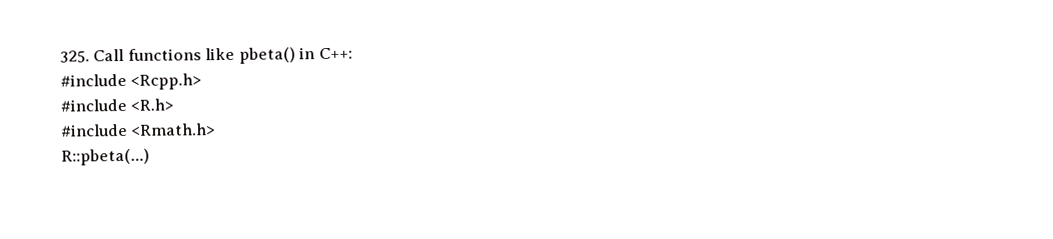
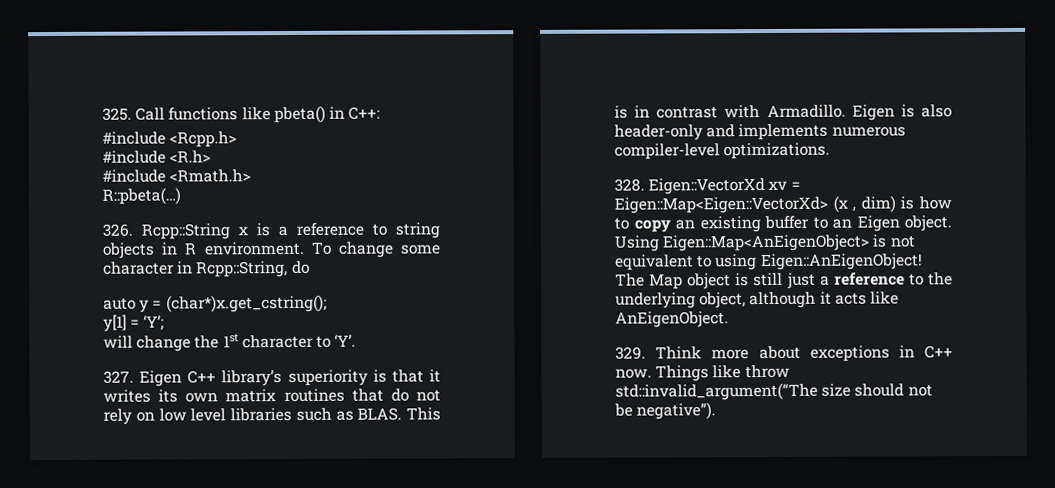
+ 326. Rcpp::String x is a reference to string objects in R environment. To change some character in Rcpp::String, do
+ auto y = (char*)x.get_cstring();
+ y[1] = ‘Y’;
+ will change the 1st character to ‘Y’.
+ 327. Eigen C++ library’s superiority is that it writes its own matrix routines that do not rely on low level libraries such as BLAS. This is in contrast with Armadillo. Eigen is also header-only and implements numerous compiler-level optimizations.
+ 328. Eigen::VectorXd xv = Eigen::Map<Eigen::VectorXd> (x , dim) is how to copy an existing buffer to an Eigen object. Using Eigen::Map<AnEigenObject> is not equivalent to using Eigen::AnEigenObject! The Map object is still just a reference to the underlying object, although it acts like AnEigenObject.
+ 329. Think more about exceptions in C++ now. Things like throw std::invalid_argument(“The size should not be negative”).

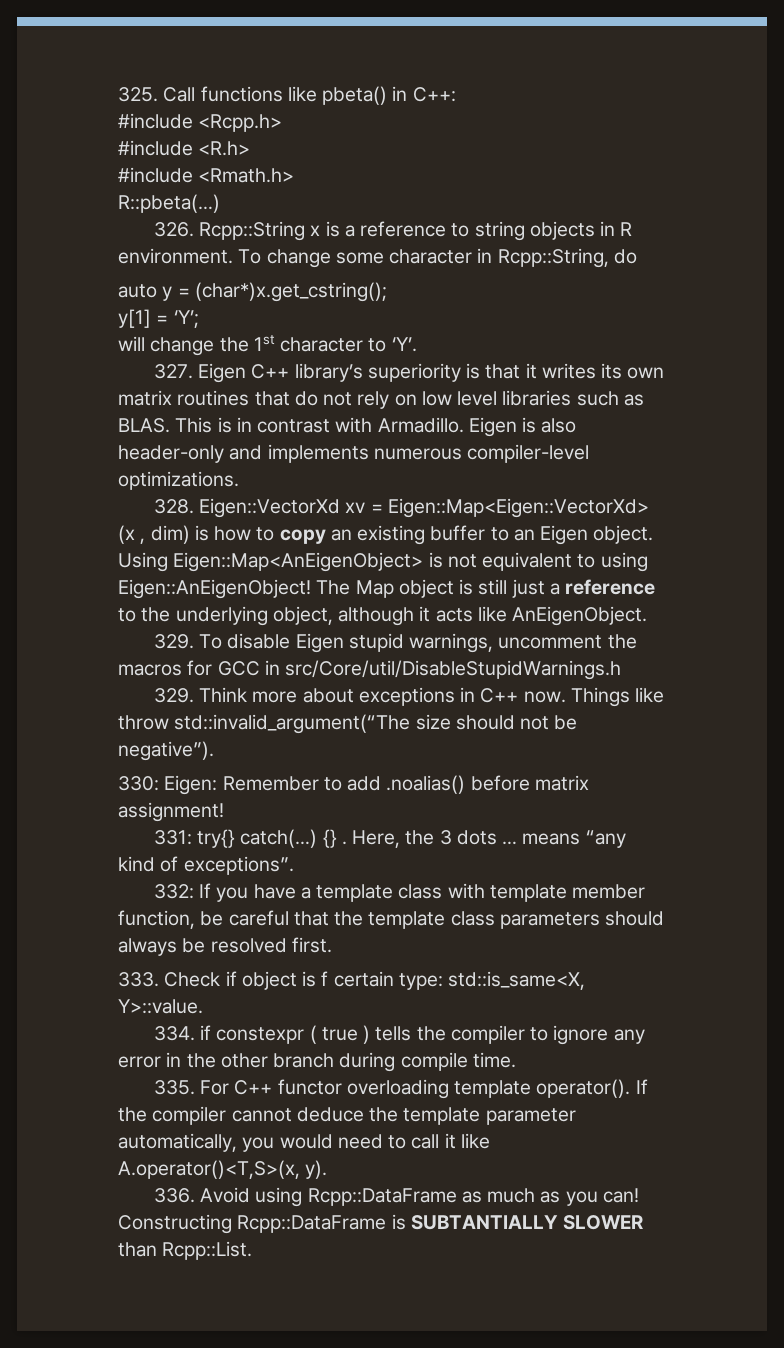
+ 329. To disable Eigen stupid warnings, uncomment the macros for GCC in src/Core/util/DisableStupidWarnings.h
+ 330: Eigen: Remember to add .noalias() before matrix assignment!
+ 331: try{} catch(…) {} . Here, the 3 dots … means “any kind of exceptions”.
+ 332: If you have a template class with template member function, be careful that the template class parameters should always be resolved first.
+ 333. Check if object is f certain type: std::is_same<X, Y>::value.
+ 334. if constexpr ( true ) tells the compiler to ignore any error in the other branch during compile time.
+ 335. For C++ functor overloading template operator(). If the compiler cannot deduce the template parameter automatically, you would need to call it like A.operator()<T,S>(x, y).
+ 336. Avoid using Rcpp::DataFrame as much as you can! Constructing Rcpp::DataFrame is SUBTANTIALLY SLOWER than Rcpp::List.

